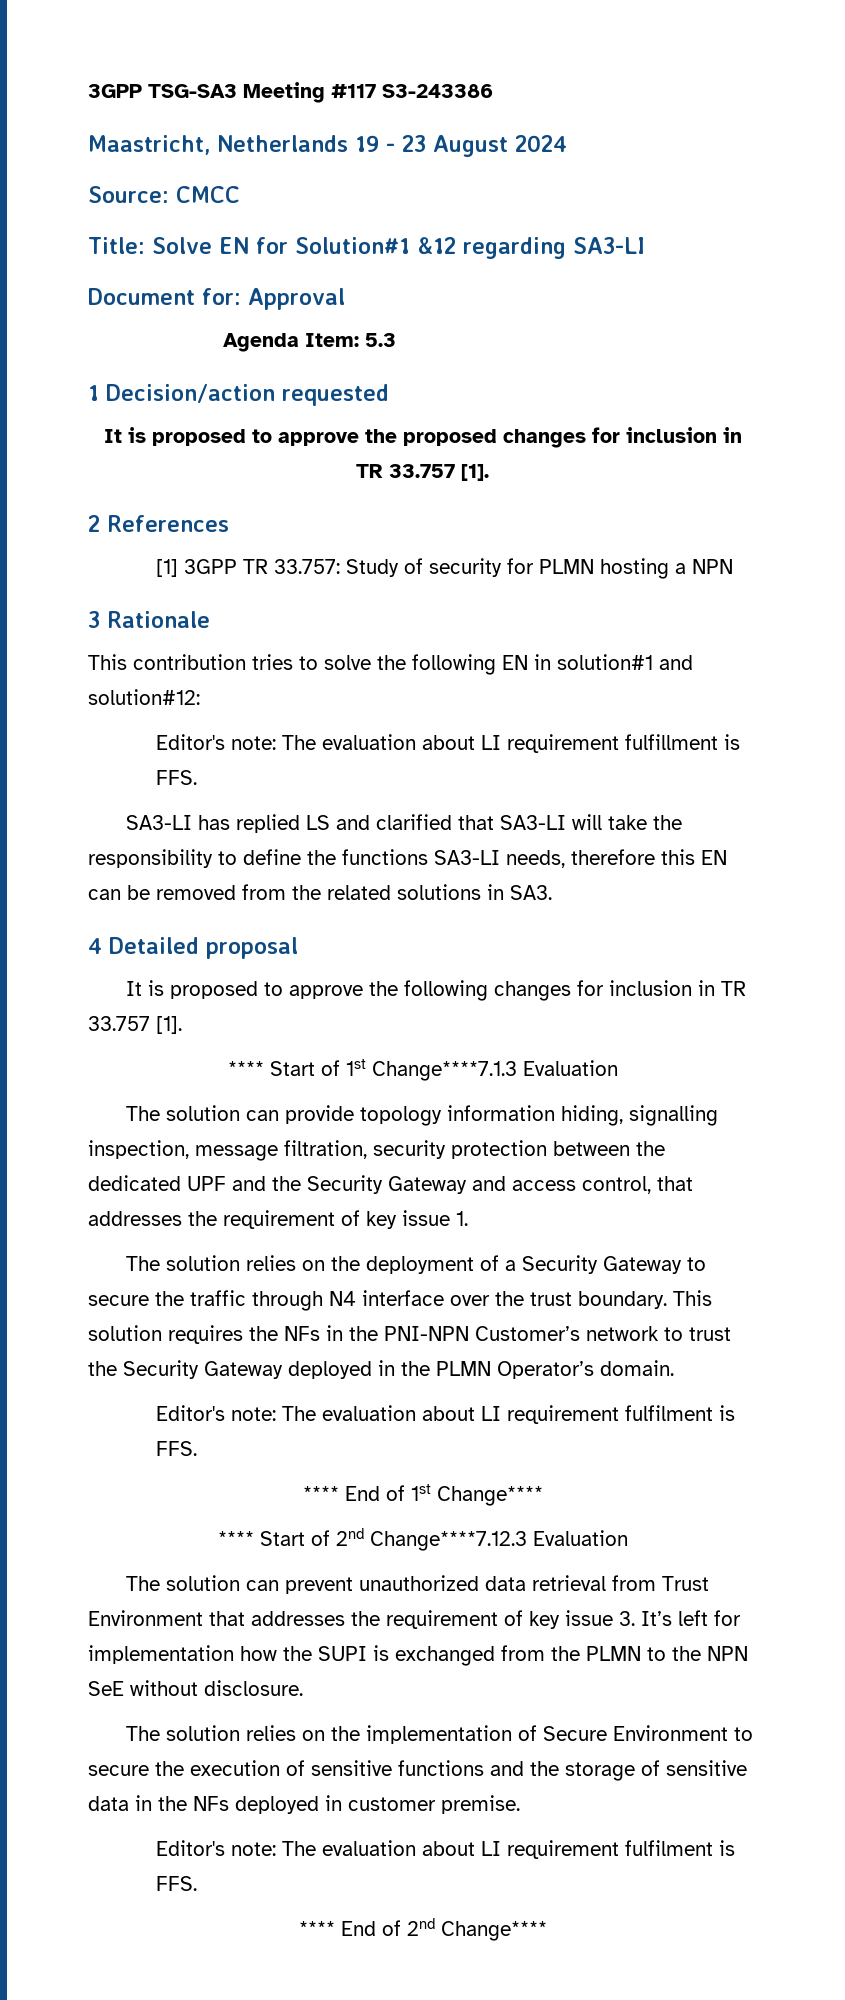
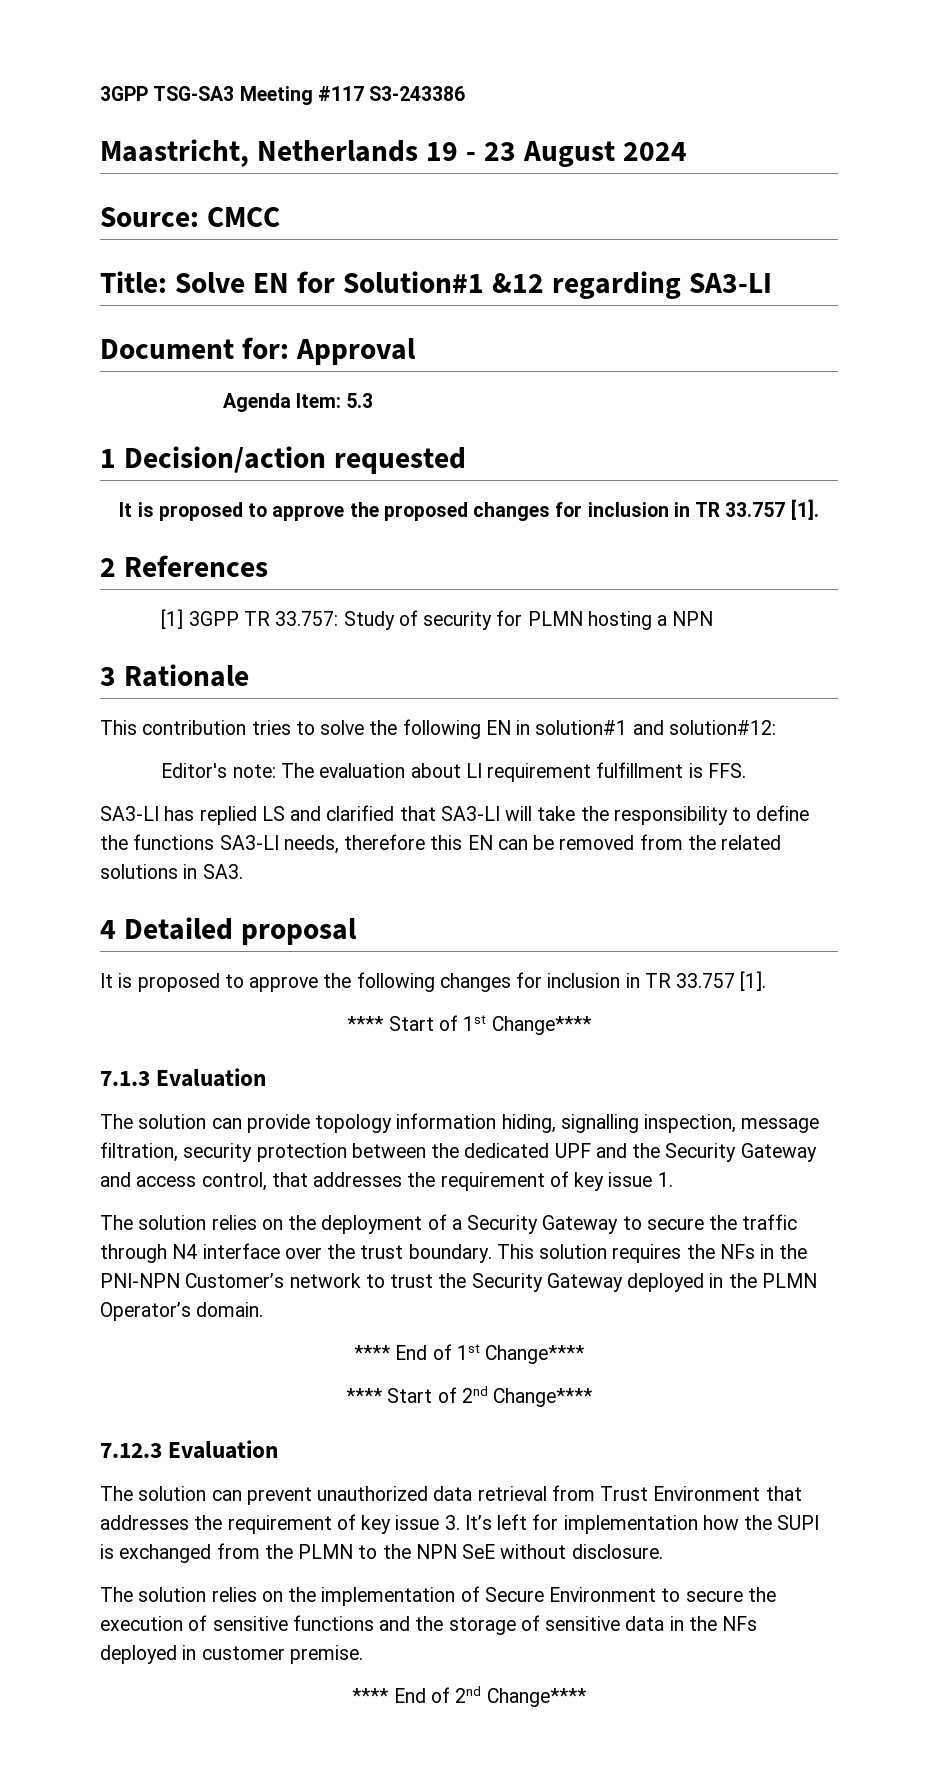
- **** Start of 1st Change****7.1.3 Evaluation
+ **** Start of 1st Change****
+ 7.1.3 Evaluation
  This solution requires the NFs in the PNI-NPN Customer’s network to trust the Security Gateway deployed in the PLMN Operator’s domain.
- Editor's note: The evaluation about LI requirement fulfilment is FFS.
- **** Start of 2nd Change****7.12.3 Evaluation
+ **** Start of 2nd Change****
+ 7.12.3 Evaluation
  The solution relies on the implementation of Secure Environment to secure the execution of sensitive functions and the storage of sensitive data in the NFs deployed in customer premise.
- Editor's note: The evaluation about LI requirement fulfilment is FFS.

